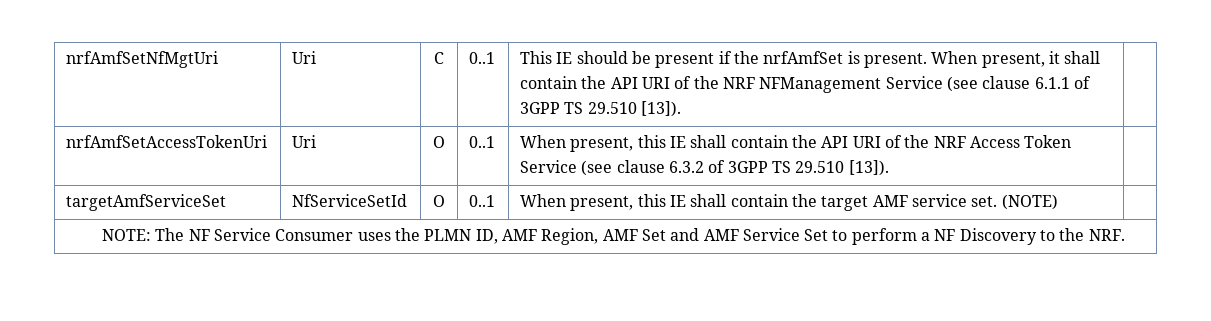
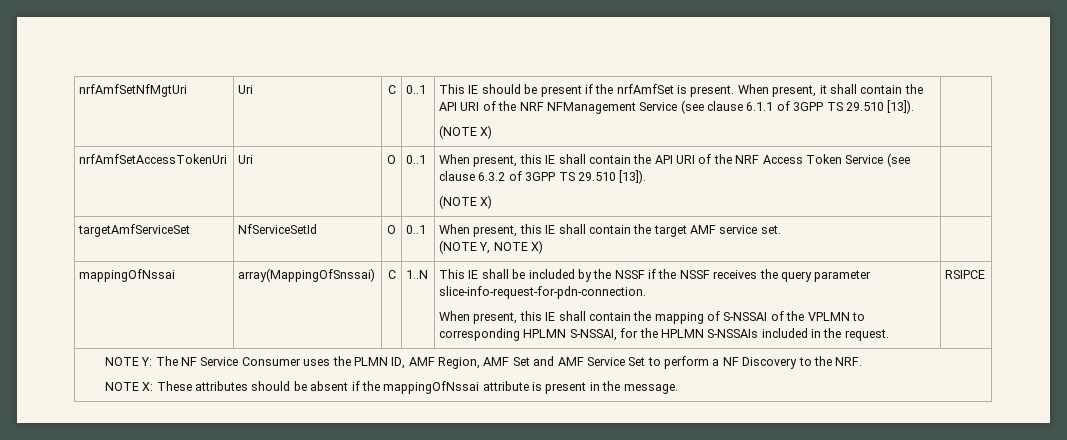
- nrfAmfSetNfMgtUri | Uri | C | 0..1 | This IE should be present if the nrfAmfSet is present. When present, it shall contain the API URI of the NRF NFManagement Service (see clause 6.1.1 of 3GPP TS 29.510 [13]). |
+ nrfAmfSetNfMgtUri | Uri | C | 0..1 | This IE should be present if the nrfAmfSet is present. When present, it shall contain the API URI of the NRF NFManagement Service (see clause 6.1.1 of 3GPP TS 29.510 [13]).
+ (NOTE X) |
- nrfAmfSetAccessTokenUri | Uri | O | 0..1 | When present, this IE shall contain the API URI of the NRF Access Token Service (see clause 6.3.2 of 3GPP TS 29.510 [13]). |
+ nrfAmfSetAccessTokenUri | Uri | O | 0..1 | When present, this IE shall contain the API URI of the NRF Access Token Service (see clause 6.3.2 of 3GPP TS 29.510 [13]).
+ (NOTE X) |
- targetAmfServiceSet | NfServiceSetId | O | 0..1 | When present, this IE shall contain the target AMF service set. (NOTE) |
- NOTE: The NF Service Consumer uses the PLMN ID, AMF Region, AMF Set and AMF Service Set to perform a NF Discovery to the NRF.
+ targetAmfServiceSet | NfServiceSetId | O | 0..1 | When present, this IE shall contain the target AMF service set.
+ (NOTE Y, NOTE X) |
+ mappingOfNssai | array(MappingOfSnssai) | C | 1..N | This IE shall be included by the NSSF if the NSSF receives the query parameter slice-info-request-for-pdn-connection.
+ When present, this IE shall contain the mapping of S-NSSAI of the VPLMN to corresponding HPLMN S-NSSAI, for the HPLMN S-NSSAIs included in the request. | RSIPCE
+ NOTE Y: The NF Service Consumer uses the PLMN ID, AMF Region, AMF Set and AMF Service Set to perform a NF Discovery to the NRF.
+ NOTE X: These attributes should be absent if the mappingOfNssai attribute is present in the message.

